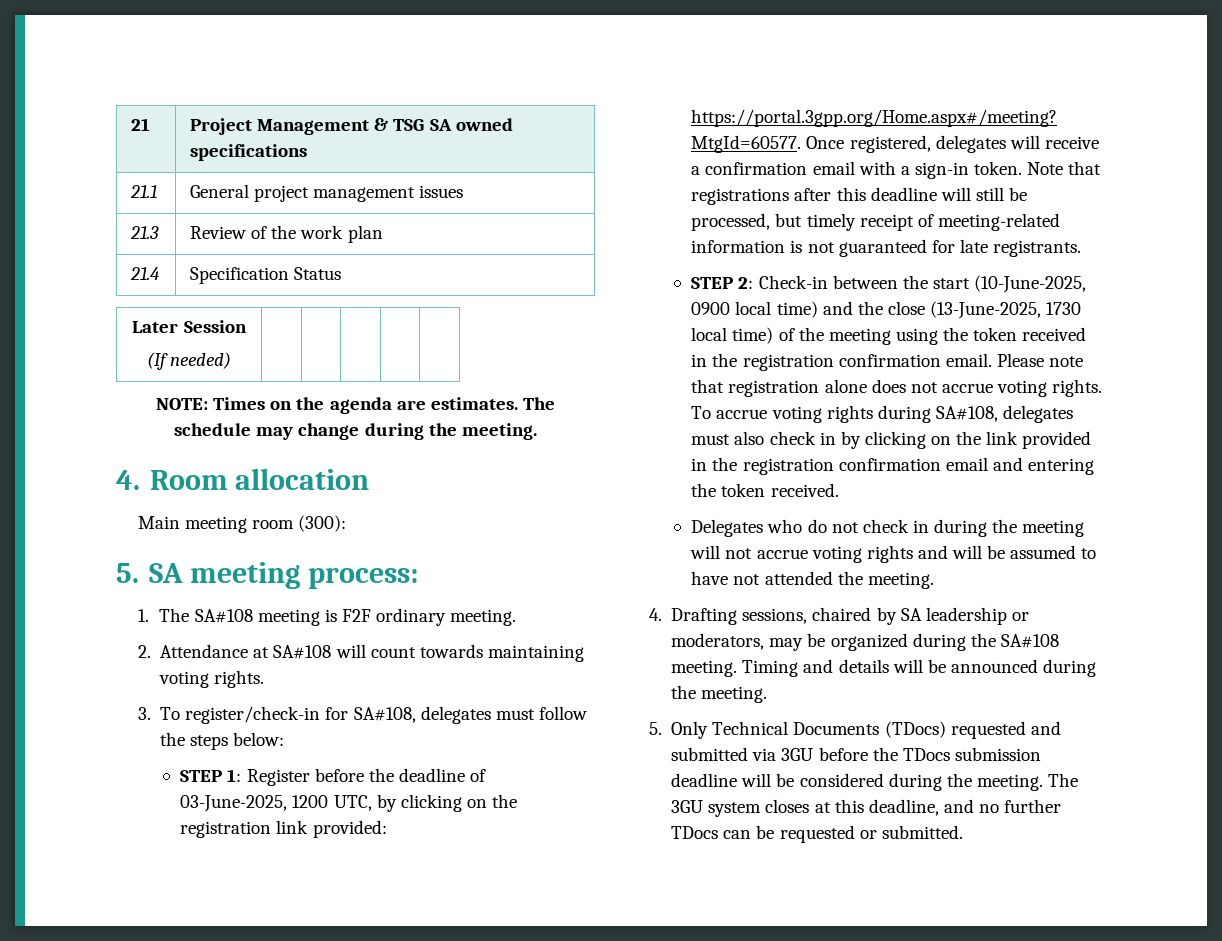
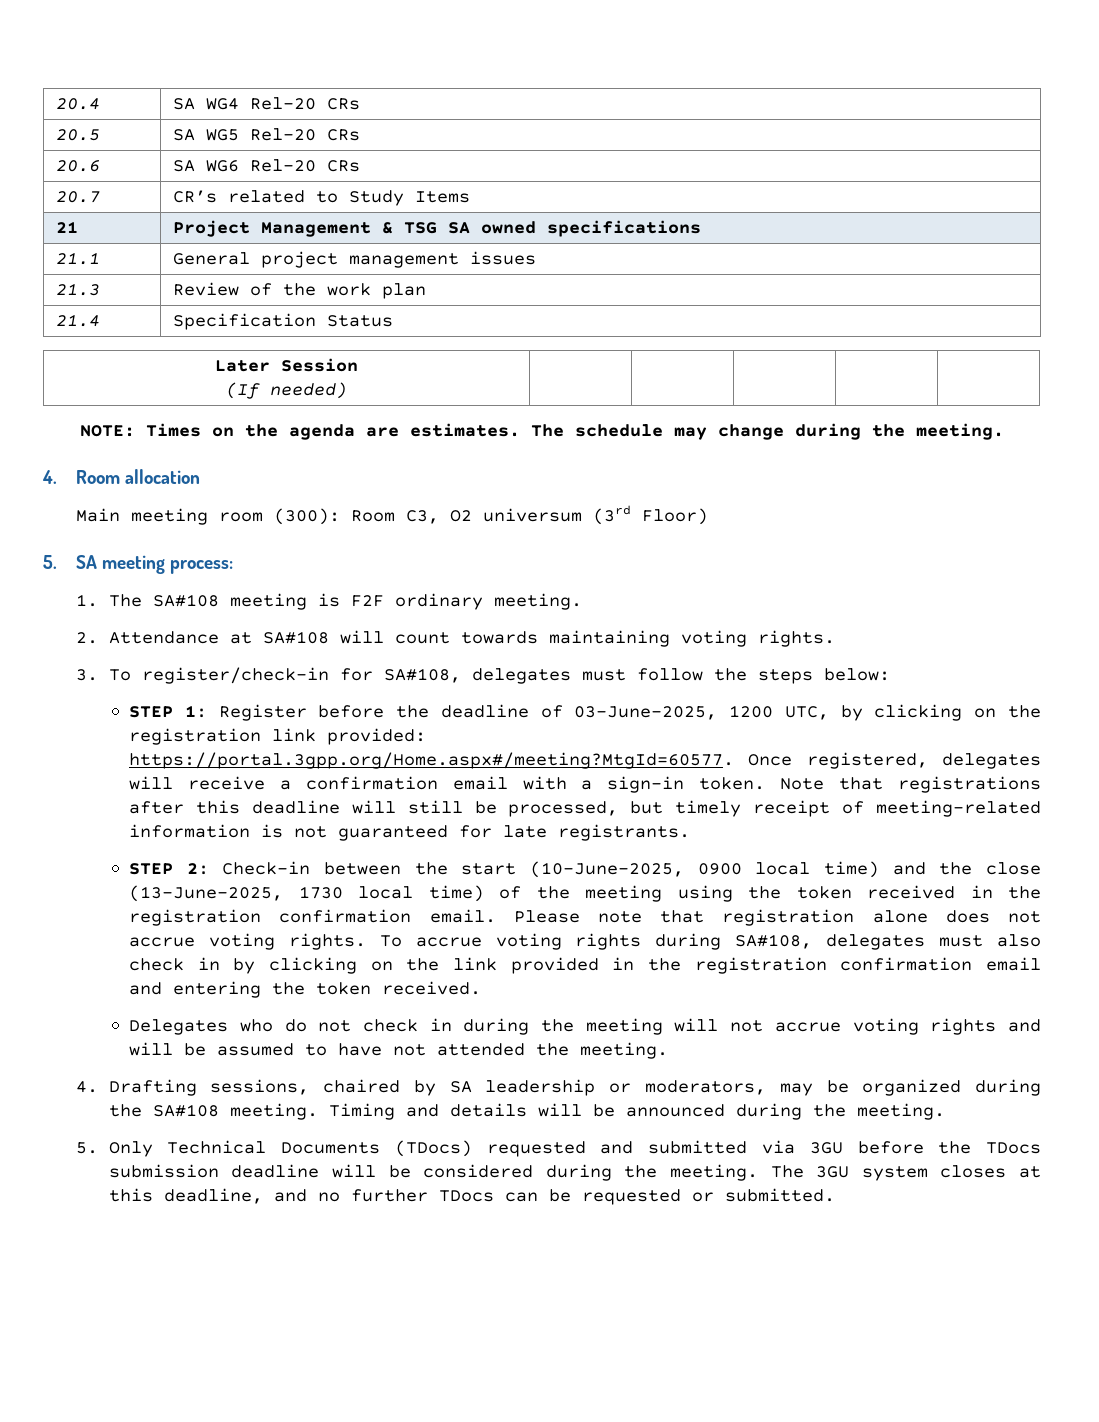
+ 20.4 | SA WG4 Rel-20 CRs
+ 20.5 | SA WG5 Rel-20 CRs
+ 20.6 | SA WG6 Rel-20 CRs
+ 20.7 | CR’s related to Study Items
- Main meeting room (300):
+ Main meeting room (300): Room C3, O2 universum (3rd Floor)

